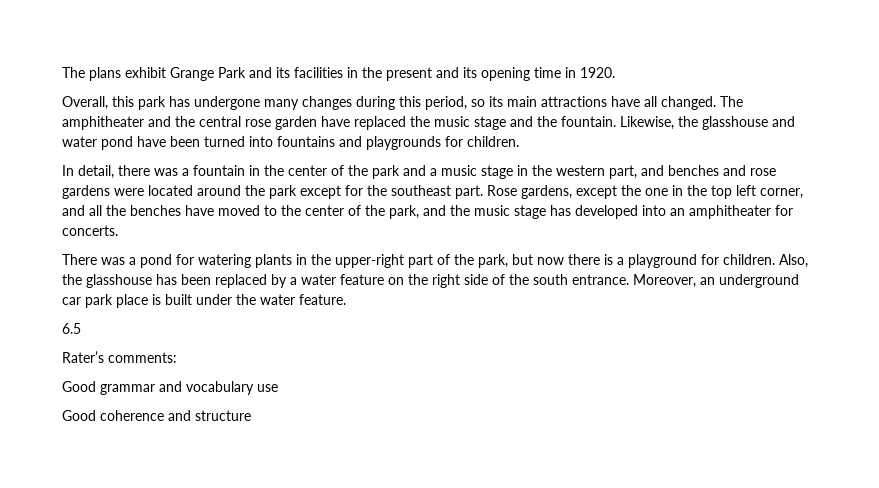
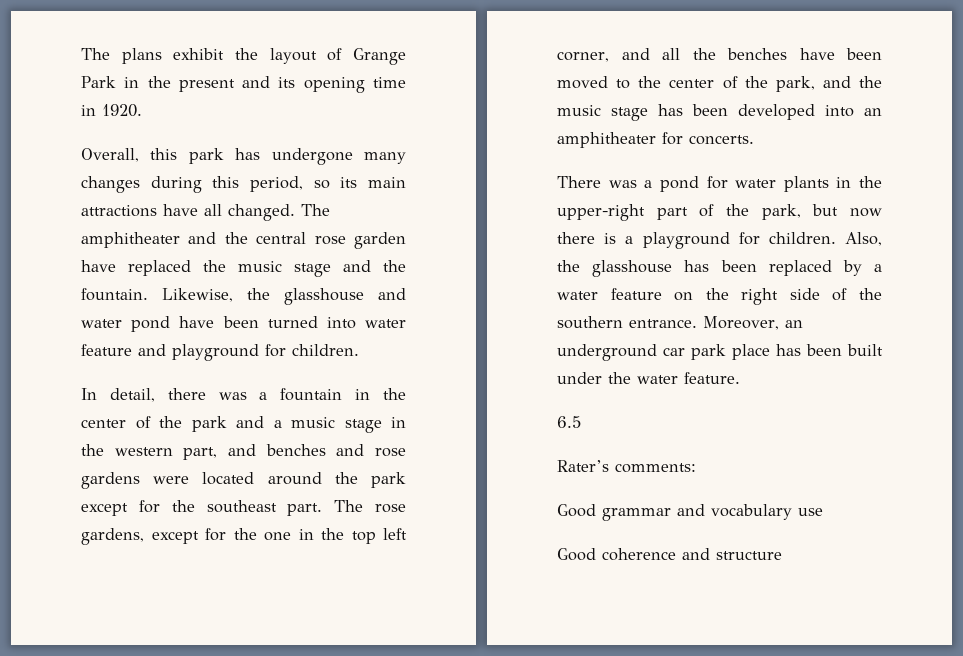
- The plans exhibit Grange Park and its facilities in the present and its opening time in 1920.
+ The plans exhibit the layout of Grange Park in the present and its opening time in 1920.
- Likewise, the glasshouse and water pond have been turned into fountains and playgrounds for children.
+ Likewise, the glasshouse and water pond have been turned into water feature and playground for children.
- Rose gardens, except the one in the top left corner, and all the benches have moved to the center of the park, and the music stage has developed into an amphitheater for concerts.
+ The rose gardens, except for the one in the top left corner, and all the benches have been moved to the center of the park, and the music stage has been developed into an amphitheater for concerts.
- There was a pond for watering plants in the upper-right part of the park, but now there is a playground for children.
+ There was a pond for water plants in the upper-right part of the park, but now there is a playground for children.
- Also, the glasshouse has been replaced by a water feature on the right side of the south entrance.
+ Also, the glasshouse has been replaced by a water feature on the right side of the southern entrance.
- Moreover, an underground car park place is built under the water feature.
+ Moreover, an underground car park place has been built under the water feature.

